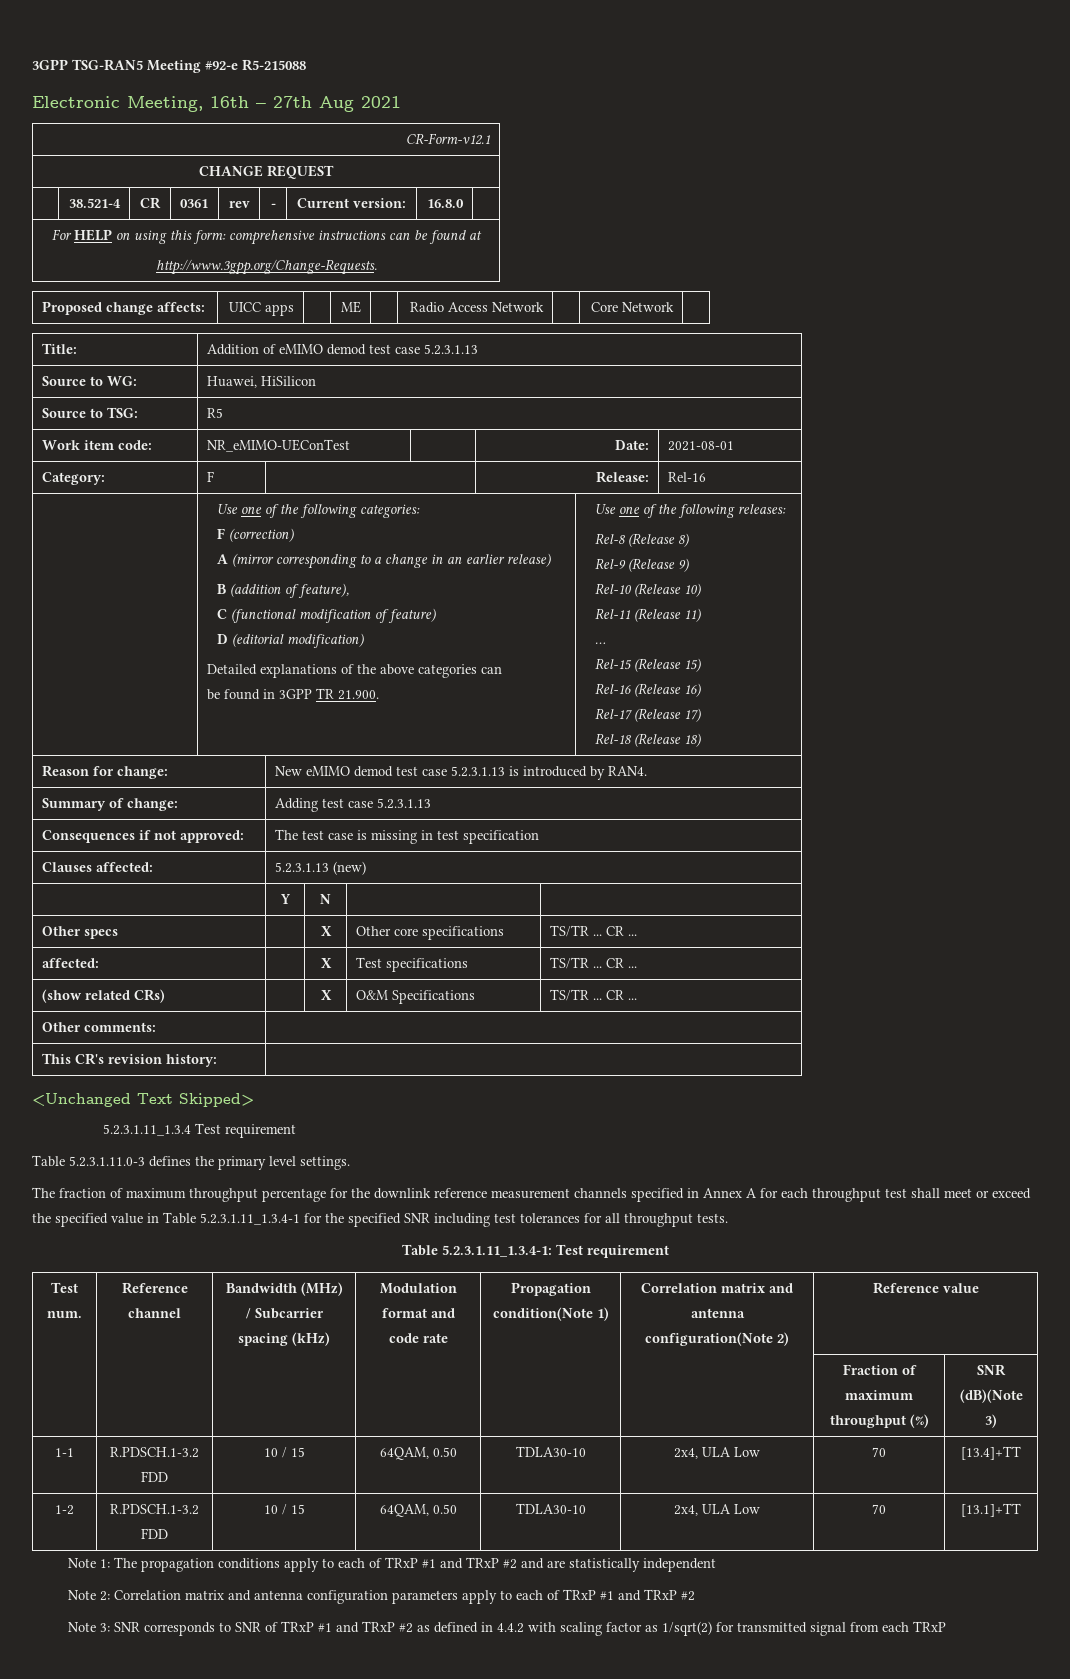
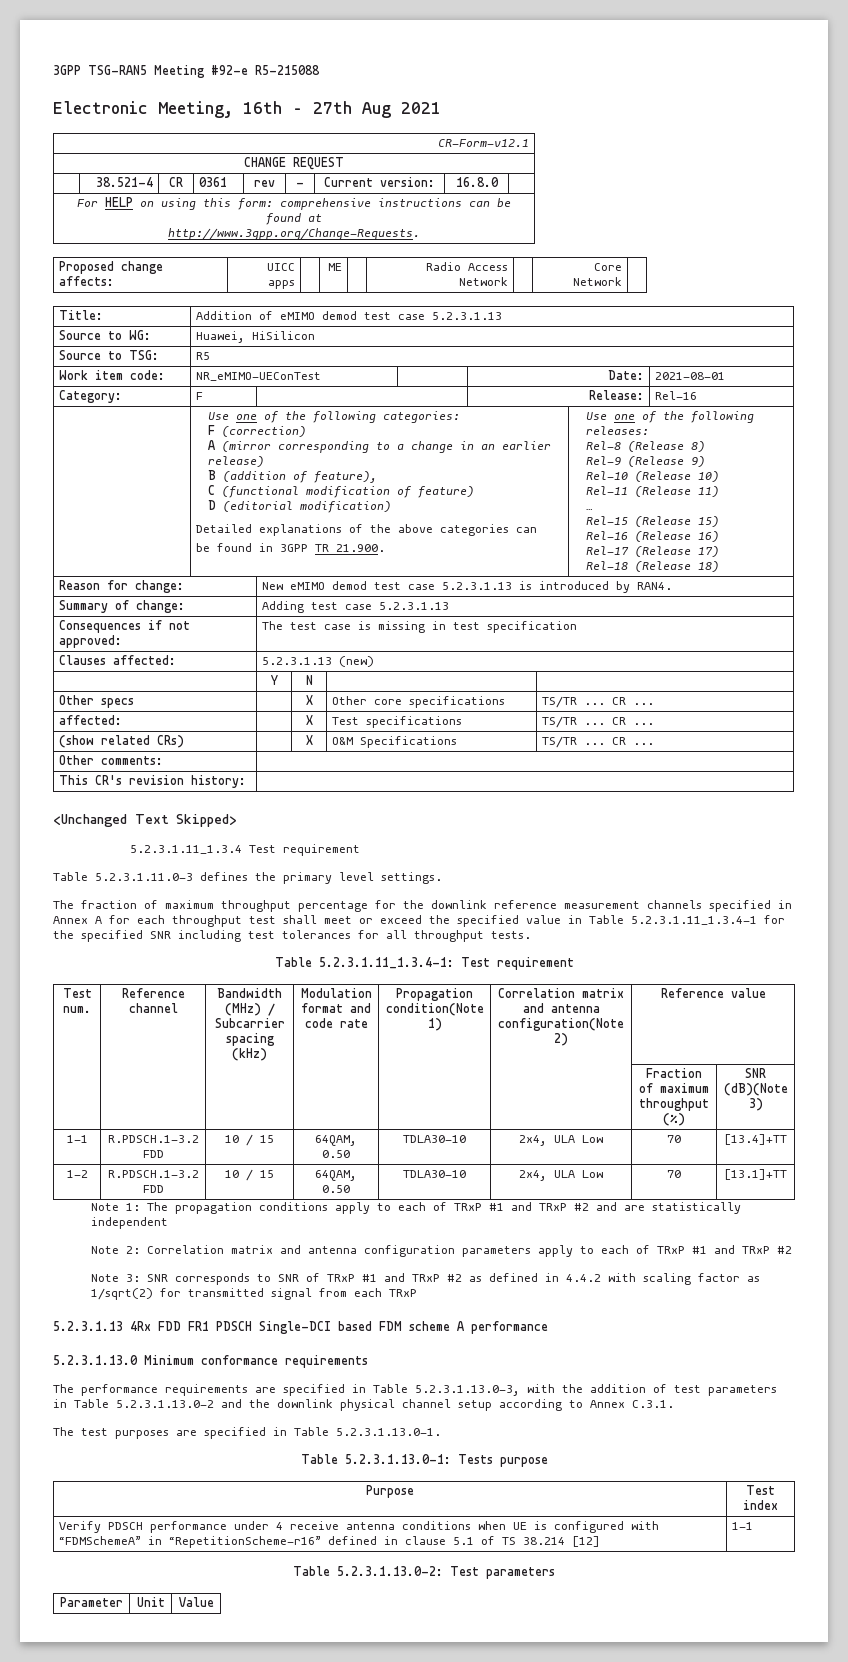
+ 5.2.3.1.13 4Rx FDD FR1 PDSCH Single-DCI based FDM scheme A performance
+ 5.2.3.1.13.0 Minimum conformance requirements
+ The performance requirements are specified in Table 5.2.3.1.13.0-3, with the addition of test parameters in Table 5.2.3.1.13.0-2 and the downlink physical channel setup according to Annex C.3.1.
+ The test purposes are specified in Table 5.2.3.1.13.0-1.
+ Table 5.2.3.1.13.0-1: Tests purpose
+ Purpose | Test index
+ Verify PDSCH performance under 4 receive antenna conditions when UE is configured with “FDMSchemeA” in “RepetitionScheme-r16” defined in clause 5.1 of TS 38.214 [12] | 1-1
+ Table 5.2.3.1.13.0-2: Test parameters
+ Parameter | Unit | Value

